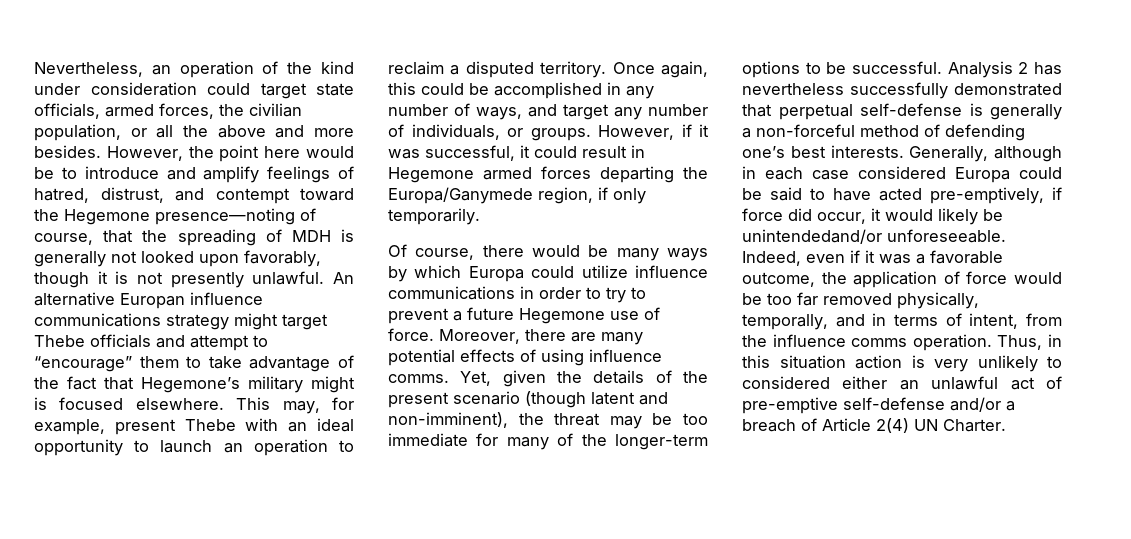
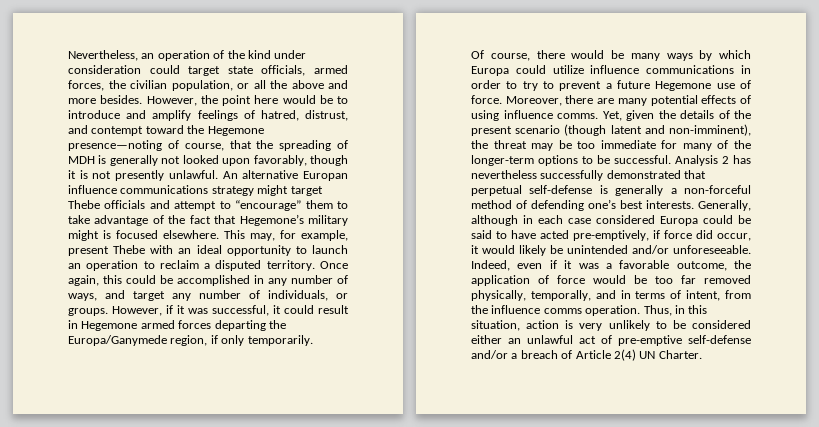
- Generally, although in each case considered Europa could be said to have acted pre-emptively, if force did occur, it would likely be unintendedand/or unforeseeable.
+ Generally, although in each case considered Europa could be said to have acted pre-emptively, if force did occur, it would likely be unintended and/or unforeseeable.
- Thus, in this situation action is very unlikely to considered either an unlawful act of pre-emptive self-defense and/or a breach of Article 2(4) UN Charter.
+ Thus, in this situation, action is very unlikely to be considered either an unlawful act of pre-emptive self-defense and/or a breach of Article 2(4) UN Charter.

